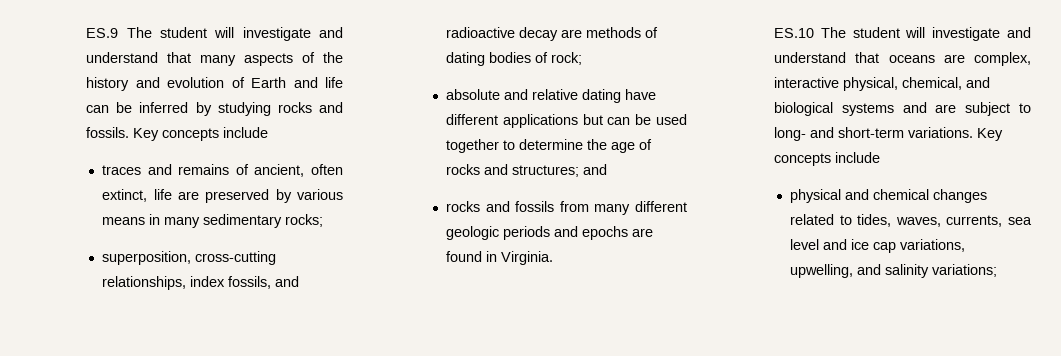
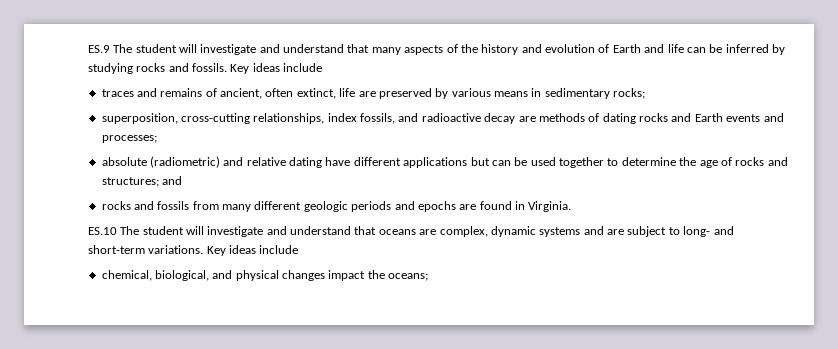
- ES.9 The student will investigate and understand that many aspects of the history and evolution of Earth and life can be inferred by studying rocks and fossils. Key concepts include
+ ES.9 The student will investigate and understand that many aspects of the history and evolution of Earth and life can be inferred by studying rocks and fossils. Key ideas include
- traces and remains of ancient, often extinct, life are preserved by various means in many sedimentary rocks;
+ traces and remains of ancient, often extinct, life are preserved by various means in sedimentary rocks;
- superposition, cross-cutting relationships, index fossils, and radioactive decay are methods of dating bodies of rock;
+ superposition, cross-cutting relationships, index fossils, and radioactive decay are methods of dating rocks and Earth events and processes;
- absolute and relative dating have different applications but can be used together to determine the age of rocks and structures; and
+ absolute (radiometric) and relative dating have different applications but can be used together to determine the age of rocks and structures; and
- ES.10 The student will investigate and understand that oceans are complex, interactive physical, chemical, and biological systems and are subject to long- and short-term variations. Key concepts include
- physical and chemical changes related to tides, waves, currents, sea level and ice cap variations, upwelling, and salinity variations;
+ ES.10 The student will investigate and understand that oceans are complex, dynamic systems and are subject to long- and short-term variations. Key ideas include
+ chemical, biological, and physical changes impact the oceans;

